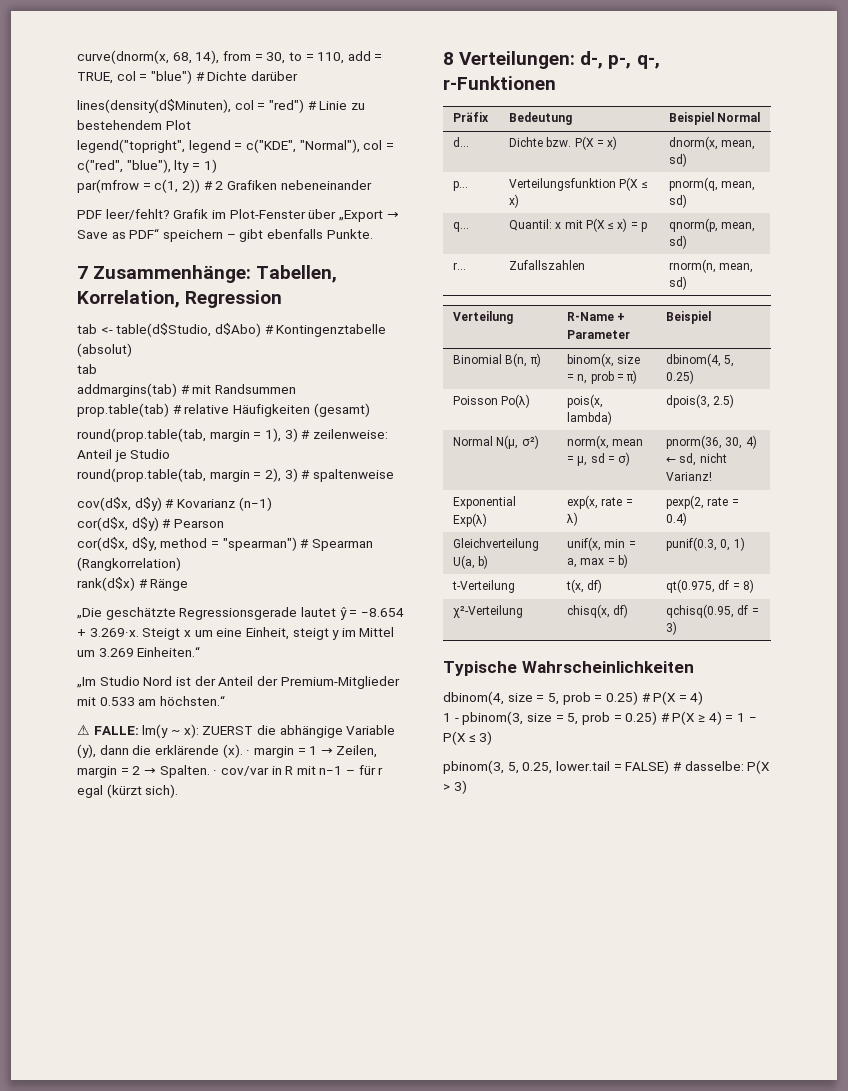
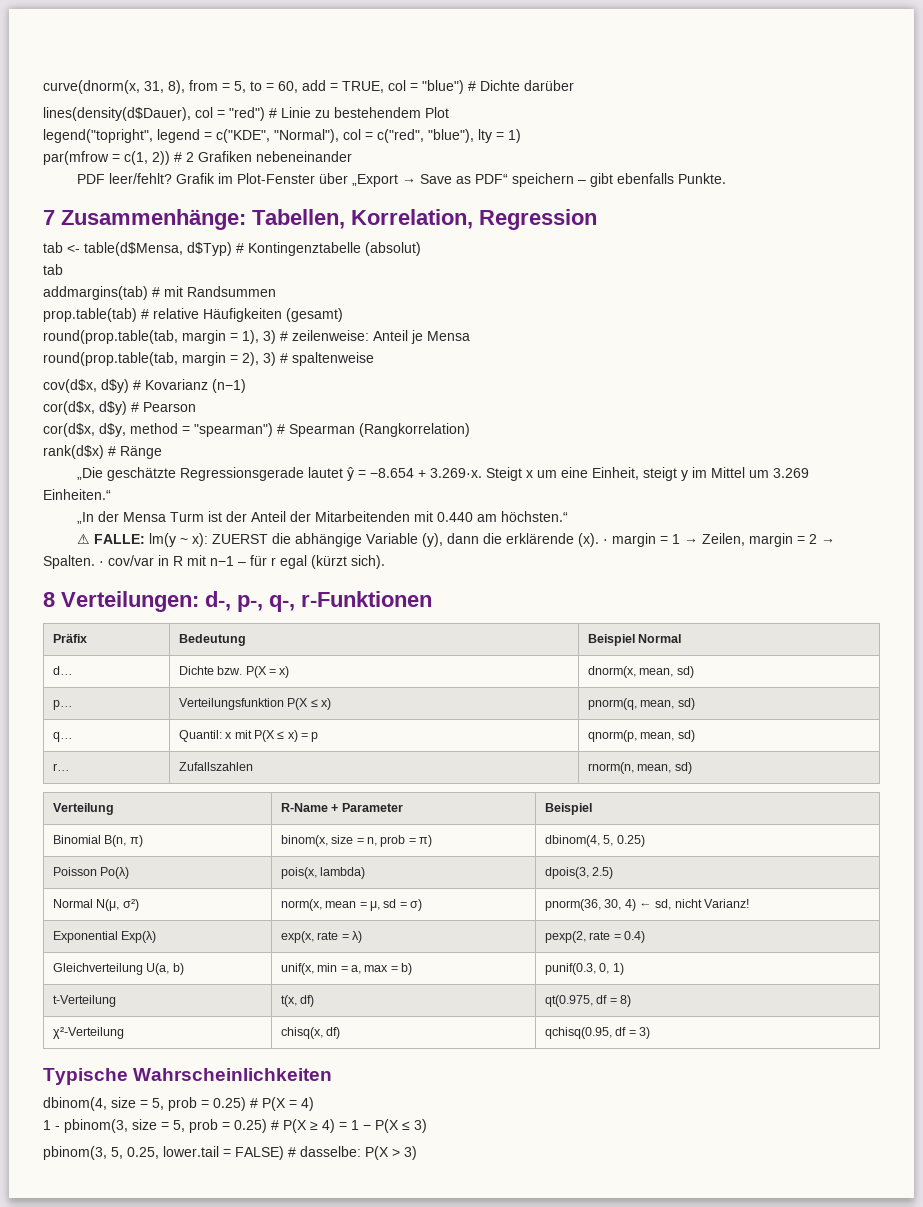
- curve(dnorm(x, 68, 14), from = 30, to = 110, add = TRUE, col = "blue") # Dichte darüber
+ curve(dnorm(x, 31, 8), from = 5, to = 60, add = TRUE, col = "blue") # Dichte darüber
- lines(density(d$Minuten), col = "red") # Linie zu bestehendem Plot
+ lines(density(d$Dauer), col = "red") # Linie zu bestehendem Plot
- tab <- table(d$Studio, d$Abo) # Kontingenztabelle (absolut)
+ tab <- table(d$Mensa, d$Typ) # Kontingenztabelle (absolut)
- round(prop.table(tab, margin = 1), 3) # zeilenweise: Anteil je Studio
+ round(prop.table(tab, margin = 1), 3) # zeilenweise: Anteil je Mensa
- „Im Studio Nord ist der Anteil der Premium-Mitglieder mit 0.533 am höchsten.“
+ „In der Mensa Turm ist der Anteil der Mitarbeitenden mit 0.440 am höchsten.“

